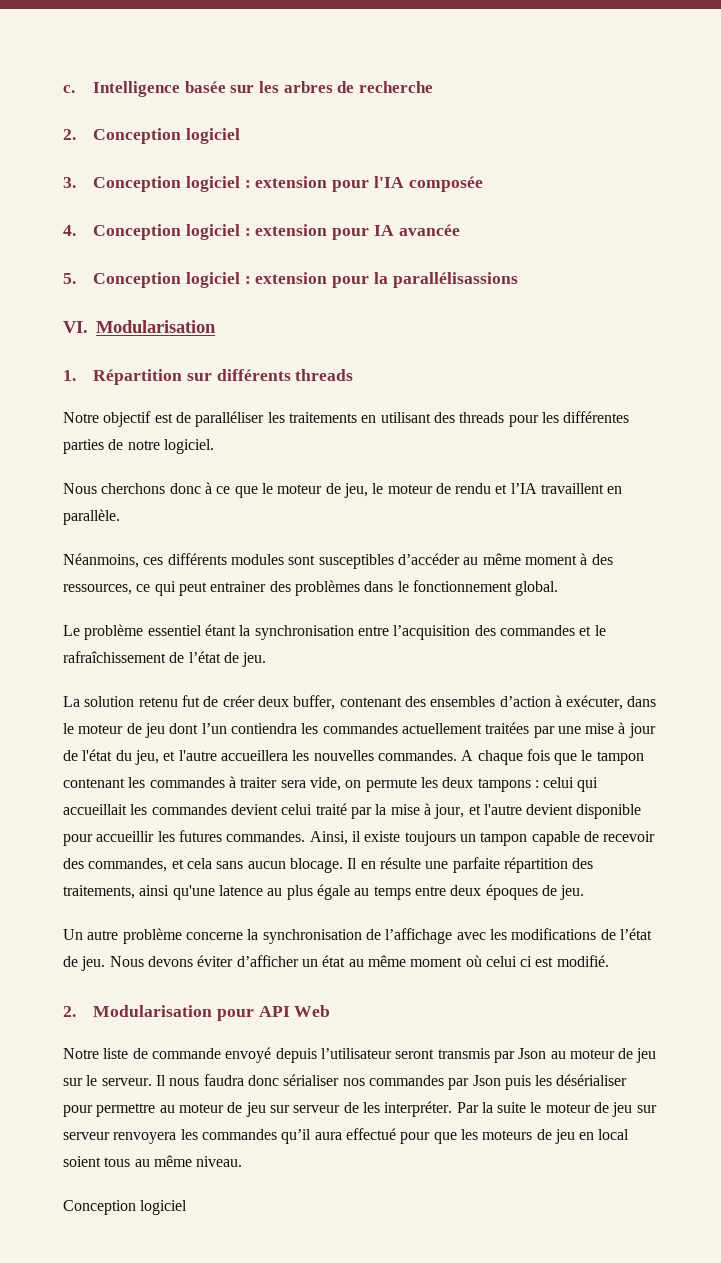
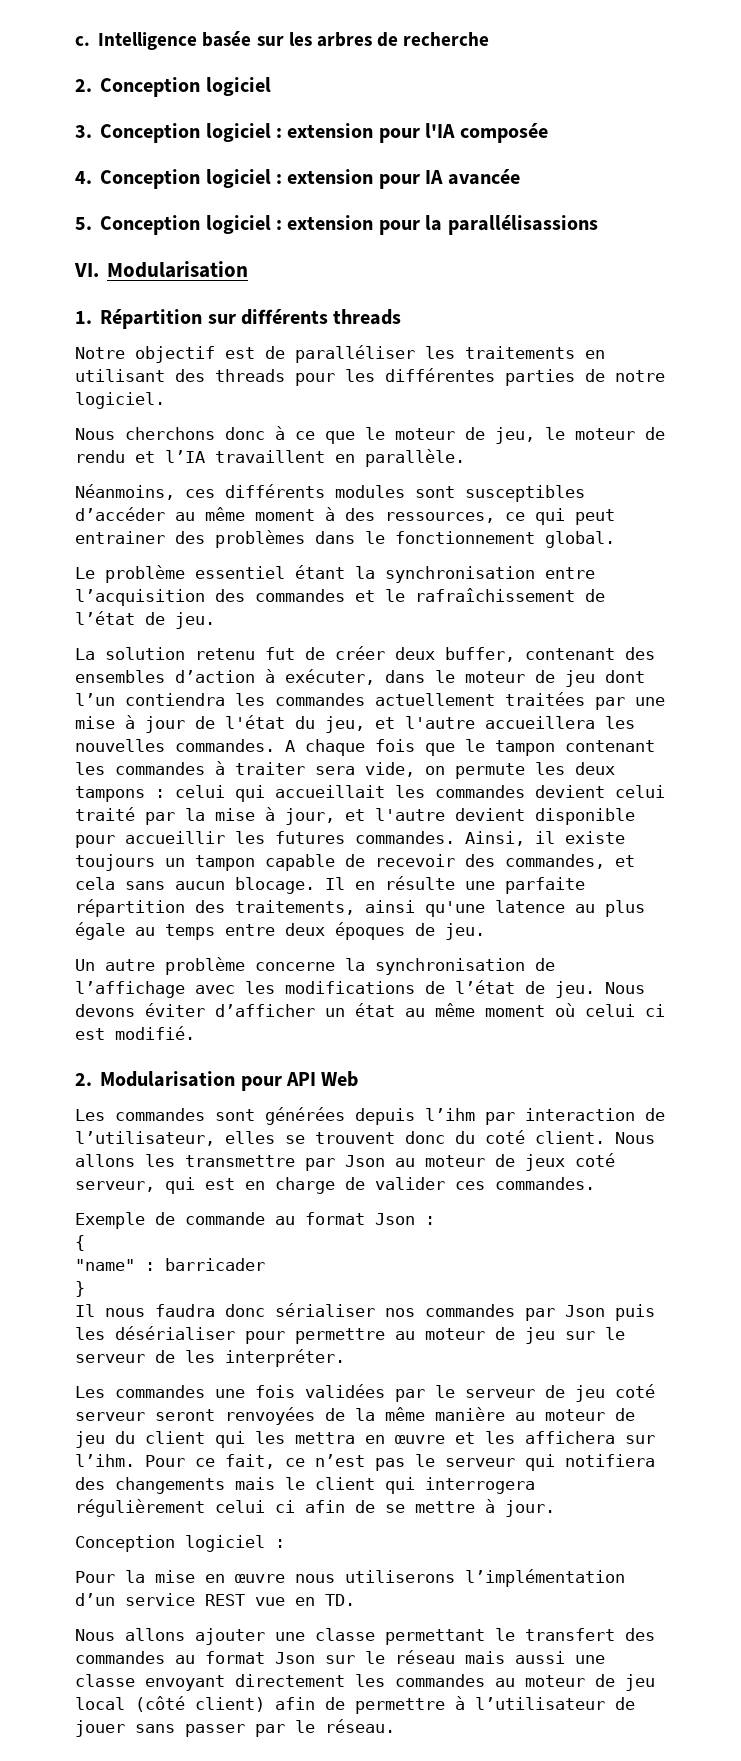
- Notre liste de commande envoyé depuis l’utilisateur seront transmis par Json au moteur de jeu sur le serveur. Il nous faudra donc sérialiser nos commandes par Json puis les désérialiser pour permettre au moteur de jeu sur serveur de les interpréter. Par la suite le moteur de jeu sur serveur renvoyera les commandes qu’il aura effectué pour que les moteurs de jeu en local soient tous au même niveau.
- Conception logiciel
+ Les commandes sont générées depuis l’ihm par interaction de l’utilisateur, elles se trouvent donc du coté client. Nous allons les transmettre par Json au moteur de jeux coté serveur, qui est en charge de valider ces commandes.
+ Exemple de commande au format Json :
+ {
+ "name" : barricader
+ }
+ Il nous faudra donc sérialiser nos commandes par Json puis les désérialiser pour permettre au moteur de jeu sur le serveur de les interpréter.
+ Les commandes une fois validées par le serveur de jeu coté serveur seront renvoyées de la même manière au moteur de jeu du client qui les mettra en œuvre et les affichera sur l’ihm. Pour ce fait, ce n’est pas le serveur qui notifiera des changements mais le client qui interrogera régulièrement celui ci afin de se mettre à jour.
+ Conception logiciel :
+ Pour la mise en œuvre nous utiliserons l’implémentation d’un service REST vue en TD.
+ Nous allons ajouter une classe permettant le transfert des commandes au format Json sur le réseau mais aussi une classe envoyant directement les commandes au moteur de jeu local (côté client) afin de permettre à l’utilisateur de jouer sans passer par le réseau.

